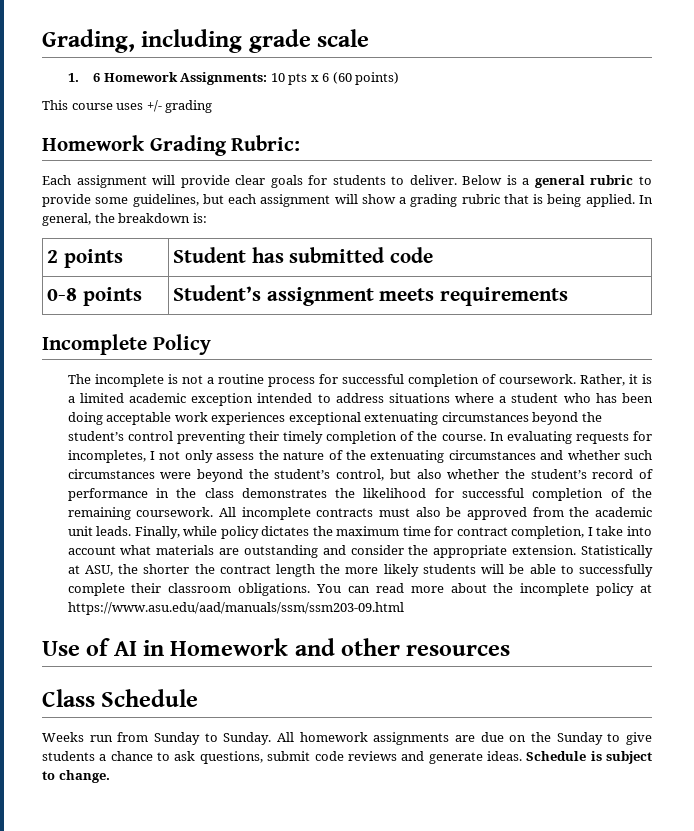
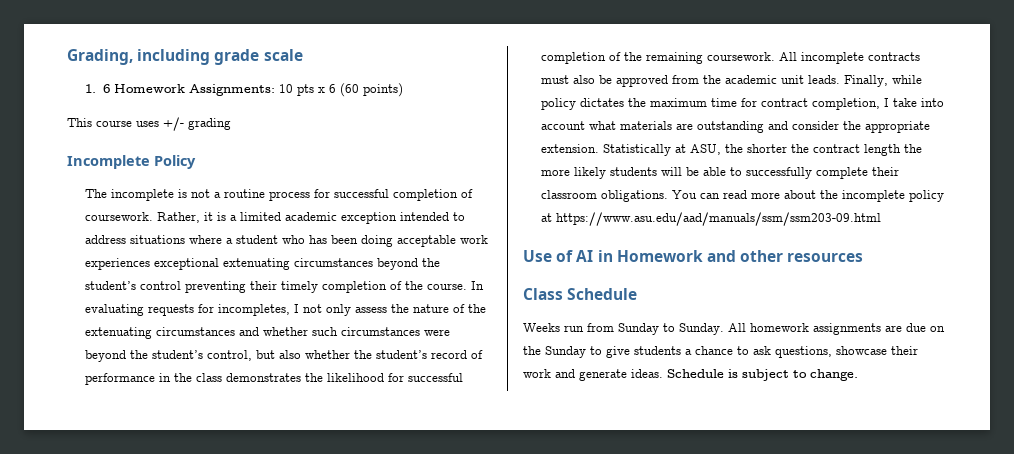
- Homework Grading Rubric:
- Each assignment will provide clear goals for students to deliver. Below is a general rubric to provide some guidelines, but each assignment will show a grading rubric that is being applied. In general, the breakdown is:
- 2 points | Student has submitted code
- 0-8 points | Student’s assignment meets requirements
- All homework assignments are due on the Sunday to give students a chance to ask questions, submit code reviews and generate ideas.
+ All homework assignments are due on the Sunday to give students a chance to ask questions, showcase their work and generate ideas.

